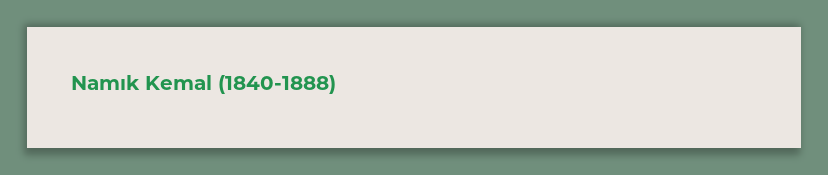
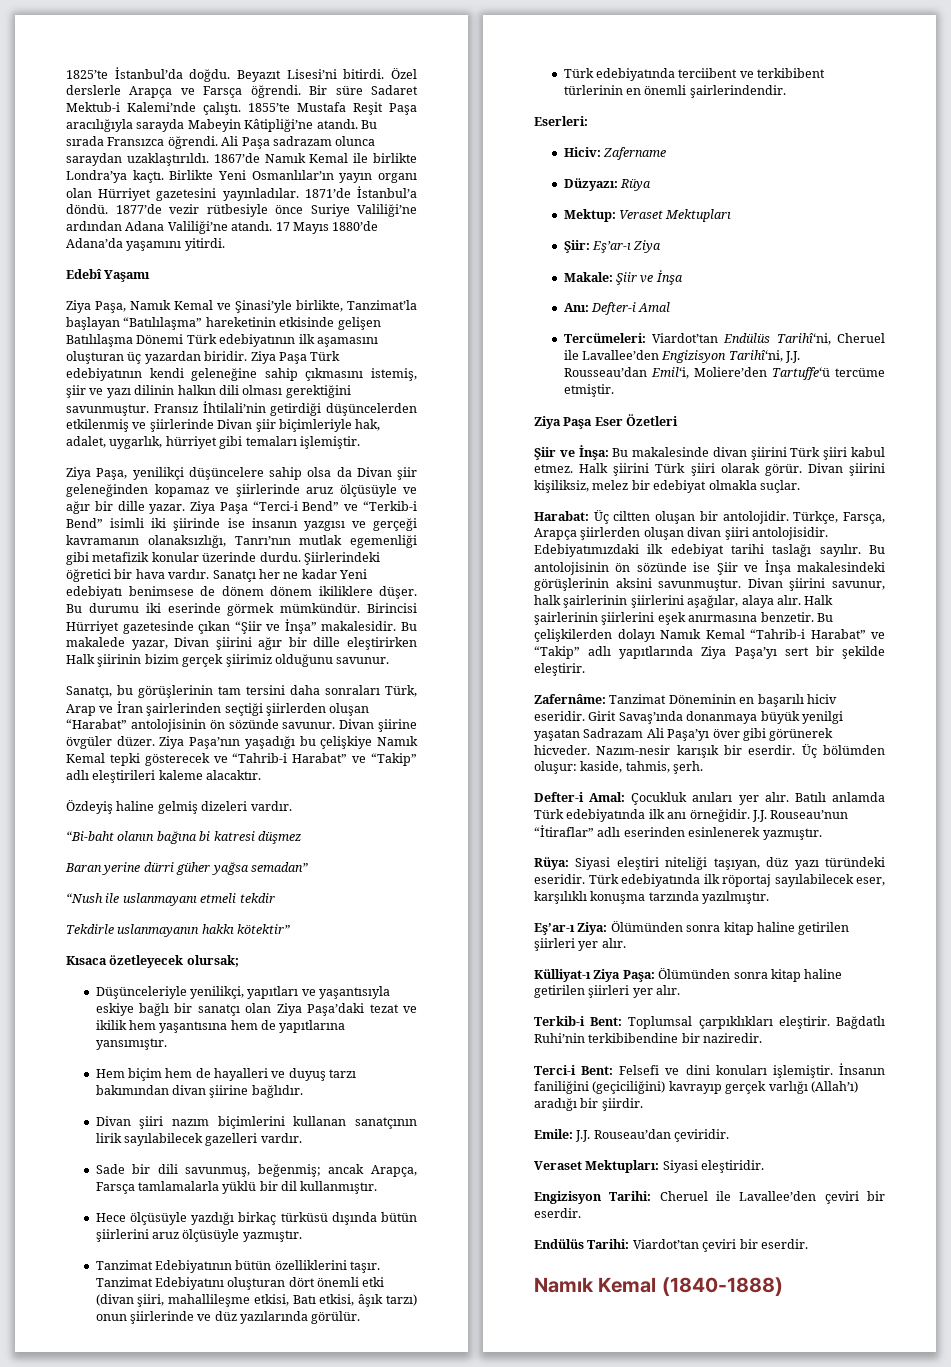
+ 1825’te İstanbul’da doğdu. Beyazıt Lisesi’ni bitirdi. Özel derslerle Arapça ve Farsça öğrendi. Bir süre Sadaret Mektub-i Kalemi’nde çalıştı. 1855’te Mustafa Reşit Paşa aracılığıyla sarayda Mabeyin Kâtipliği’ne atandı. Bu sırada Fransızca öğrendi. Ali Paşa sadrazam olunca saraydan uzaklaştırıldı. 1867’de Namık Kemal ile birlikte Londra’ya kaçtı. Birlikte Yeni Osmanlılar’ın yayın organı olan Hürriyet gazetesini yayınladılar. 1871’de İstanbul’a döndü. 1877’de vezir rütbesiyle önce Suriye Valiliği’ne ardından Adana Valiliği’ne atandı. 17 Mayıs 1880’de Adana’da yaşamını yitirdi.
+ Edebî Yaşamı
+ Ziya Paşa, Namık Kemal ve Şinasi’yle birlikte, Tanzimat’la başlayan “Batılılaşma” hareketinin etkisinde gelişen Batılılaşma Dönemi Türk edebiyatının ilk aşamasını oluşturan üç yazardan biridir. Ziya Paşa Türk edebiyatının kendi geleneğine sahip çıkmasını istemiş, şiir ve yazı dilinin halkın dili olması gerektiğini savunmuştur. Fransız İhtilali’nin getirdiği düşüncelerden etkilenmiş ve şiirlerinde Divan şiir biçimleriyle hak, adalet, uygarlık, hürriyet gibi temaları işlemiştir.
+ Ziya Paşa, yenilikçi düşüncelere sahip olsa da Divan şiir geleneğinden kopamaz ve şiirlerinde aruz ölçüsüyle ve ağır bir dille yazar. Ziya Paşa “Terci-i Bend” ve “Terkib-i Bend” isimli iki şiirinde ise insanın yazgısı ve gerçeği kavramanın olanaksızlığı, Tanrı’nın mutlak egemenliği gibi metafizik konular üzerinde durdu. Şiirlerindeki öğretici bir hava vardır. Sanatçı her ne kadar Yeni edebiyatı benimsese de dönem dönem ikiliklere düşer. Bu durumu iki eserinde görmek mümkündür. Birincisi Hürriyet gazetesinde çıkan “Şiir ve İnşa” makalesidir. Bu makalede yazar, Divan şiirini ağır bir dille eleştirirken Halk şiirinin bizim gerçek şiirimiz olduğunu savunur.
+ Sanatçı, bu görüşlerinin tam tersini daha sonraları Türk, Arap ve İran şairlerinden seçtiği şiirlerden oluşan “Harabat” antolojisinin ön sözünde savunur. Divan şiirine övgüler düzer. Ziya Paşa’nın yaşadığı bu çelişkiye Namık Kemal tepki gösterecek ve “Tahrib-i Harabat” ve “Takip” adlı eleştirileri kaleme alacaktır.
+ Özdeyiş haline gelmiş dizeleri vardır.
+ “Bi-baht olanın bağına bi katresi düşmez
+ Baran yerine dürri güher yağsa semadan”
+ “Nush ile uslanmayanı etmeli tekdir
+ Tekdirle uslanmayanın hakkı kötektir”
+ Kısaca özetleyecek olursak;
+ Düşünceleriyle yenilikçi, yapıtları ve yaşantısıyla eskiye bağlı bir sanatçı olan Ziya Paşa’daki tezat ve ikilik hem yaşantısına hem de yapıtlarına yansımıştır.
+ Hem biçim hem de hayalleri ve duyuş tarzı bakımından divan şiirine bağlıdır.
+ Divan şiiri nazım biçimlerini kullanan sanatçının lirik sayılabilecek gazelleri vardır.
+ Sade bir dili savunmuş, beğenmiş; ancak Arapça, Farsça tamlamalarla yüklü bir dil kullanmıştır.
+ Hece ölçüsüyle yazdığı birkaç türküsü dışında bütün şiirlerini aruz ölçüsüyle yazmıştır.
+ Tanzimat Edebiyatının bütün özelliklerini taşır. Tanzimat Edebiyatını oluşturan dört önemli etki (divan şiiri, mahallileşme etkisi, Batı etkisi, âşık tarzı) onun şiirlerinde ve düz yazılarında görülür.
+ Türk edebiyatında terciibent ve terkibibent türlerinin en önemli şairlerindendir.
+ Eserleri:
+ Hiciv: Zafername
+ Düzyazı: Rüya
+ Mektup: Veraset Mektupları
+ Şiir: Eş’ar-ı Ziya
+ Makale: Şiir ve İnşa
+ Anı: Defter-i Amal
+ Tercümeleri: Viardot’tan Endülüs Tarihî‘ni, Cheruel ile Lavallee’den Engizisyon Tarihî‘ni, J.J. Rousseau’dan Emil‘i, Moliere’den Tartuffe‘ü tercüme etmiştir.
+ Ziya Paşa Eser Özetleri
+ Şiir ve İnşa: Bu makalesinde divan şiirini Türk şiiri kabul etmez. Halk şiirini Türk şiiri olarak görür. Divan şiirini kişiliksiz, melez bir edebiyat olmakla suçlar.
+ Harabat: Üç ciltten oluşan bir antolojidir. Türkçe, Farsça, Arapça şiirlerden oluşan divan şiiri antolojisidir. Edebiyatımızdaki ilk edebiyat tarihi taslağı sayılır. Bu antolojisinin ön sözünde ise Şiir ve İnşa makalesindeki görüşlerinin aksini savunmuştur. Divan şiirini savunur, halk şairlerinin şiirlerini aşağılar, alaya alır. Halk şairlerinin şiirlerini eşek anırmasına benzetir. Bu çelişkilerden dolayı Namık Kemal “Tahrib-i Harabat” ve “Takip” adlı yapıtlarında Ziya Paşa’yı sert bir şekilde eleştirir.
+ Zafernâme: Tanzimat Döneminin en başarılı hiciv eseridir. Girit Savaş’ında donanmaya büyük yenilgi yaşatan Sadrazam Ali Paşa’yı över gibi görünerek hicveder. Nazım-nesir karışık bir eserdir. Üç bölümden oluşur: kaside, tahmis, şerh.
+ Defter-i Amal: Çocukluk anıları yer alır. Batılı anlamda Türk edebiyatında ilk anı örneğidir. J.J. Rouseau’nun “İtiraflar” adlı eserinden esinlenerek yazmıştır.
+ Rüya: Siyasi eleştiri niteliği taşıyan, düz yazı türündeki eseridir. Türk edebiyatında ilk röportaj sayılabilecek eser, karşılıklı konuşma tarzında yazılmıştır.
+ Eş’ar-ı Ziya: Ölümünden sonra kitap haline getirilen şiirleri yer alır.
+ Külliyat-ı Ziya Paşa: Ölümünden sonra kitap haline getirilen şiirleri yer alır.
+ Terkib-i Bent: Toplumsal çarpıklıkları eleştirir. Bağdatlı Ruhi’nin terkibibendine bir naziredir.
+ Terci-i Bent: Felsefi ve dini konuları işlemiştir. İnsanın faniliğini (geçiciliğini) kavrayıp gerçek varlığı (Allah’ı) aradığı bir şiirdir.
+ Emile: J.J. Rouseau’dan çeviridir.
+ Veraset Mektupları: Siyasi eleştiridir.
+ Engizisyon Tarihi: Cheruel ile Lavallee’den çeviri bir eserdir.
+ Endülüs Tarihi: Viardot’tan çeviri bir eserdir.

